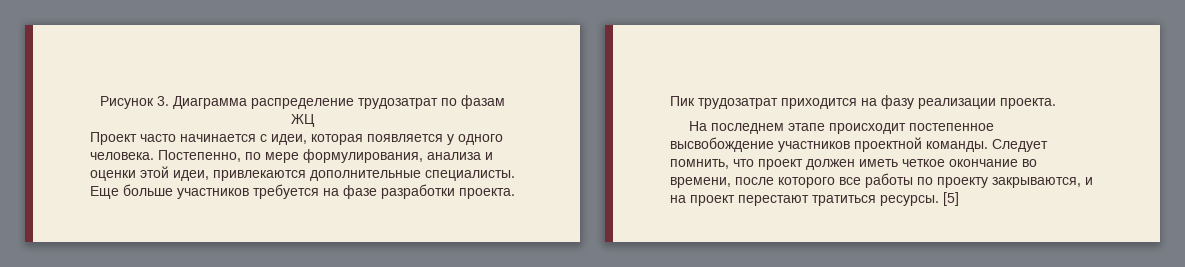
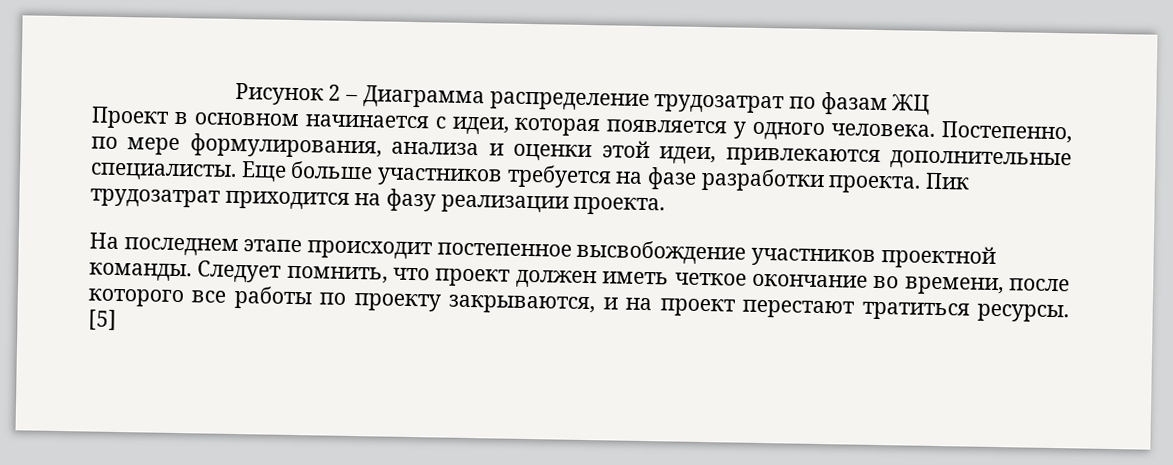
- Рисунок 3. Диаграмма распределение трудозатрат по фазам ЖЦ
+ Рисунок 2 – Диаграмма распределение трудозатрат по фазам ЖЦ
- Проект часто начинается с идеи, которая появляется у одного человека.
+ Проект в основном начинается с идеи, которая появляется у одного человека.

